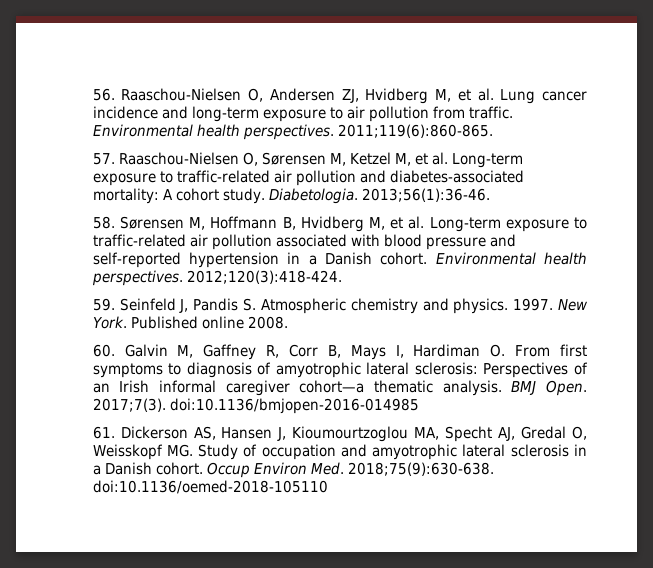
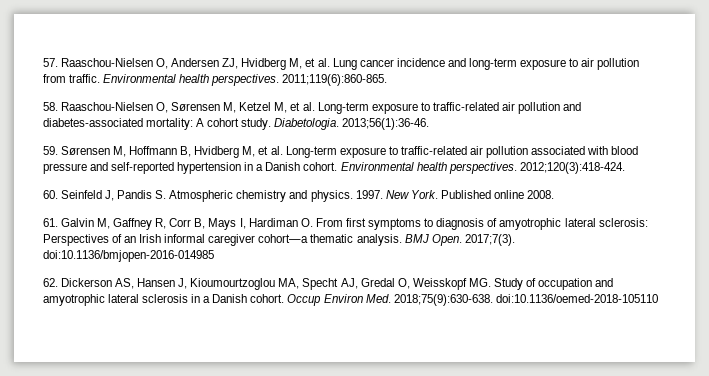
- 56. Raaschou-Nielsen O, Andersen ZJ, Hvidberg M, et al. Lung cancer incidence and long-term exposure to air pollution from traffic.
+ 57. Raaschou-Nielsen O, Andersen ZJ, Hvidberg M, et al. Lung cancer incidence and long-term exposure to air pollution from traffic.
- 57. Raaschou-Nielsen O, Sørensen M, Ketzel M, et al. Long-term exposure to traffic-related air pollution and diabetes-associated mortality: A cohort study.
+ 58. Raaschou-Nielsen O, Sørensen M, Ketzel M, et al. Long-term exposure to traffic-related air pollution and diabetes-associated mortality: A cohort study.
- 58. Sørensen M, Hoffmann B, Hvidberg M, et al. Long-term exposure to traffic-related air pollution associated with blood pressure and self-reported hypertension in a Danish cohort.
+ 59. Sørensen M, Hoffmann B, Hvidberg M, et al. Long-term exposure to traffic-related air pollution associated with blood pressure and self-reported hypertension in a Danish cohort.
- 59. Seinfeld J, Pandis S. Atmospheric chemistry and physics.
+ 60. Seinfeld J, Pandis S. Atmospheric chemistry and physics.
- 60. Galvin M, Gaffney R, Corr B, Mays I, Hardiman O. From first symptoms to diagnosis of amyotrophic lateral sclerosis: Perspectives of an Irish informal caregiver cohort—a thematic analysis.
+ 61. Galvin M, Gaffney R, Corr B, Mays I, Hardiman O. From first symptoms to diagnosis of amyotrophic lateral sclerosis: Perspectives of an Irish informal caregiver cohort—a thematic analysis.
- 61. Dickerson AS, Hansen J, Kioumourtzoglou MA, Specht AJ, Gredal O, Weisskopf MG. Study of occupation and amyotrophic lateral sclerosis in a Danish cohort.
+ 62. Dickerson AS, Hansen J, Kioumourtzoglou MA, Specht AJ, Gredal O, Weisskopf MG. Study of occupation and amyotrophic lateral sclerosis in a Danish cohort.

